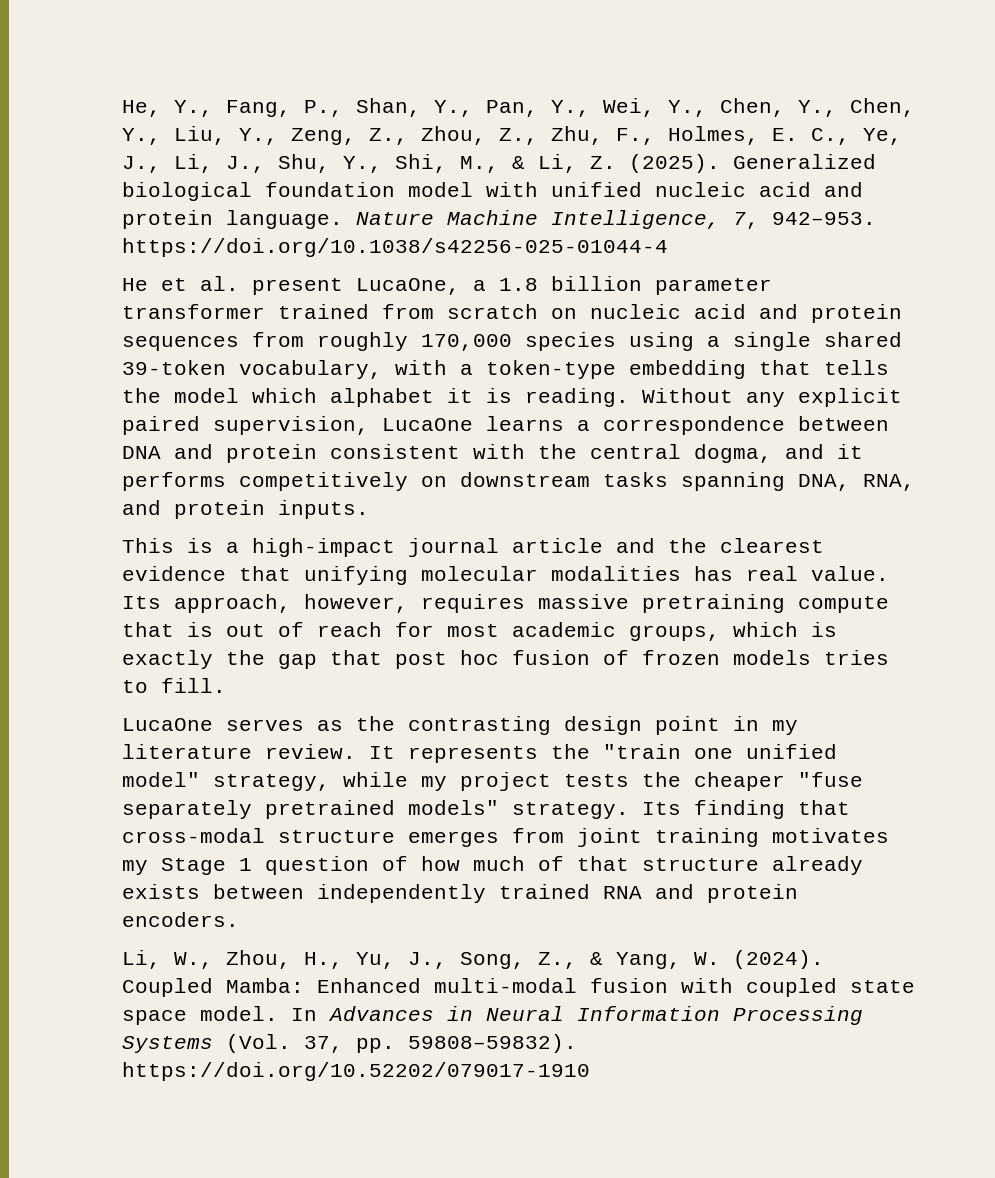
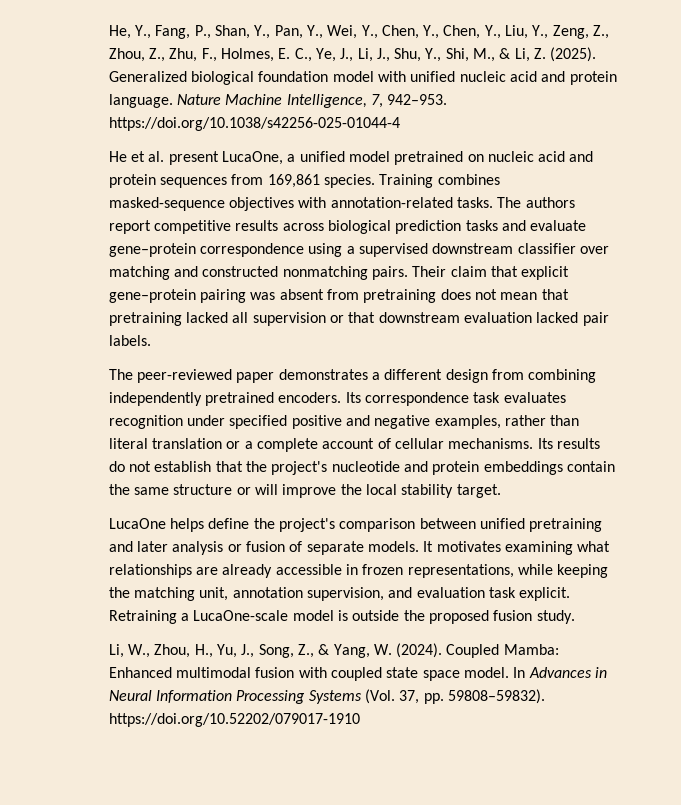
- He et al. present LucaOne, a 1.8 billion parameter transformer trained from scratch on nucleic acid and protein sequences from roughly 170,000 species using a single shared 39-token vocabulary, with a token-type embedding that tells the model which alphabet it is reading. Without any explicit paired supervision, LucaOne learns a correspondence between DNA and protein consistent with the central dogma, and it performs competitively on downstream tasks spanning DNA, RNA, and protein inputs.
- This is a high-impact journal article and the clearest evidence that unifying molecular modalities has real value. Its approach, however, requires massive pretraining compute that is out of reach for most academic groups, which is exactly the gap that post hoc fusion of frozen models tries to fill.
- LucaOne serves as the contrasting design point in my literature review. It represents the "train one unified model" strategy, while my project tests the cheaper "fuse separately pretrained models" strategy. Its finding that cross-modal structure emerges from joint training motivates my Stage 1 question of how much of that structure already exists between independently trained RNA and protein encoders.
+ He et al. present LucaOne, a unified model pretrained on nucleic acid and protein sequences from 169,861 species. Training combines masked-sequence objectives with annotation-related tasks. The authors report competitive results across biological prediction tasks and evaluate gene–protein correspondence using a supervised downstream classifier over matching and constructed nonmatching pairs. Their claim that explicit gene–protein pairing was absent from pretraining does not mean that pretraining lacked all supervision or that downstream evaluation lacked pair labels.
+ The peer-reviewed paper demonstrates a different design from combining independently pretrained encoders. Its correspondence task evaluates recognition under specified positive and negative examples, rather than literal translation or a complete account of cellular mechanisms. Its results do not establish that the project's nucleotide and protein embeddings contain the same structure or will improve the local stability target.
+ LucaOne helps define the project's comparison between unified pretraining and later analysis or fusion of separate models. It motivates examining what relationships are already accessible in frozen representations, while keeping the matching unit, annotation supervision, and evaluation task explicit. Retraining a LucaOne-scale model is outside the proposed fusion study.
- Coupled Mamba: Enhanced multi-modal fusion with coupled state space model.
+ Coupled Mamba: Enhanced multimodal fusion with coupled state space model.

